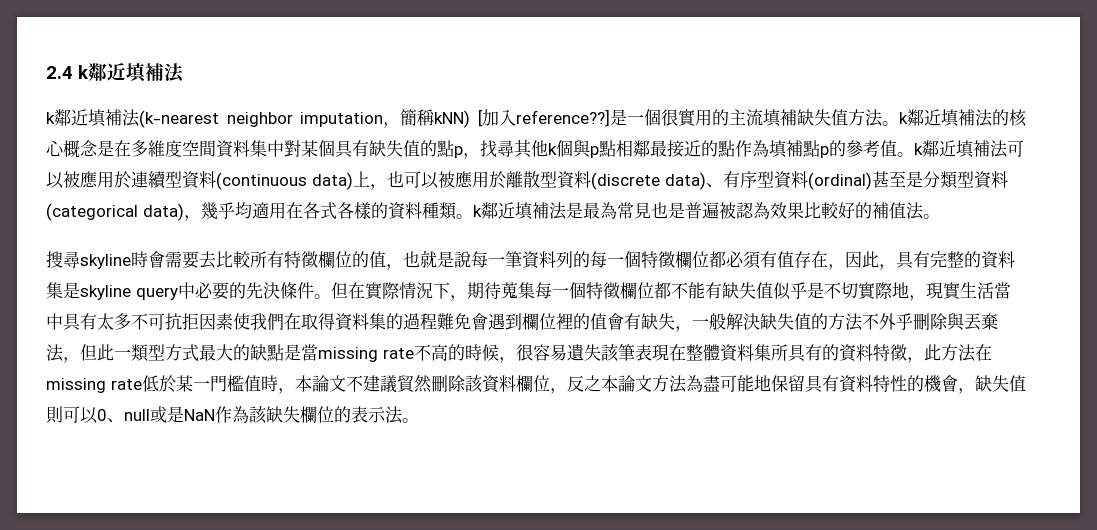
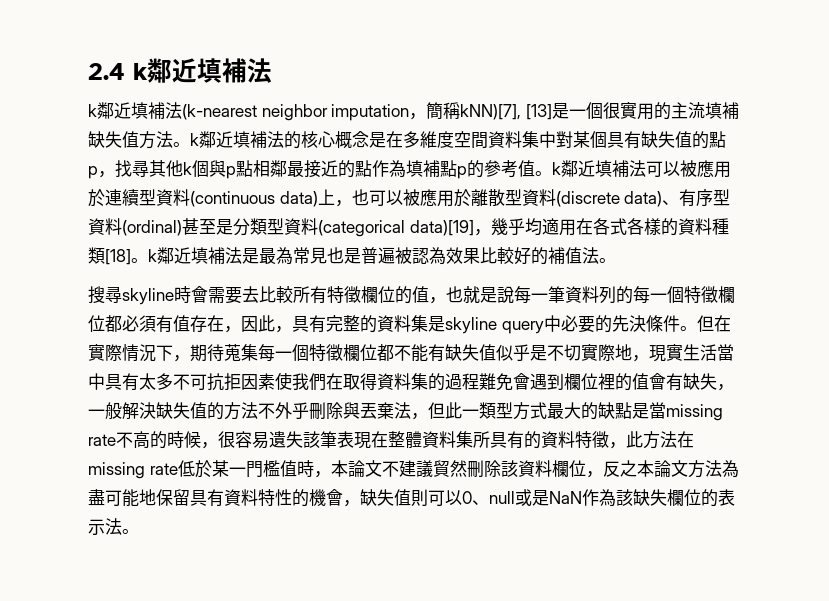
- k鄰近填補法(k-nearest neighbor imputation，簡稱kNN) [加入reference??]是一個很實用的主流填補缺失值方法。k鄰近填補法的核心概念是在多維度空間資料集中對某個具有缺失值的點p，找尋其他k個與p點相鄰最接近的點作為填補點p的參考值。k鄰近填補法可以被應用於連續型資料(continuous data)上，也可以被應用於離散型資料(discrete data)、有序型資料(ordinal)甚至是分類型資料(categorical data)，幾乎均適用在各式各樣的資料種類。k鄰近填補法是最為常見也是普遍被認為效果比較好的補值法。
+ k鄰近填補法(k-nearest neighbor imputation，簡稱kNN)[7], [13]是一個很實用的主流填補缺失值方法。k鄰近填補法的核心概念是在多維度空間資料集中對某個具有缺失值的點p，找尋其他k個與p點相鄰最接近的點作為填補點p的參考值。k鄰近填補法可以被應用於連續型資料(continuous data)上，也可以被應用於離散型資料(discrete data)、有序型資料(ordinal)甚至是分類型資料(categorical data)[19]，幾乎均適用在各式各樣的資料種類[18]。k鄰近填補法是最為常見也是普遍被認為效果比較好的補值法。

